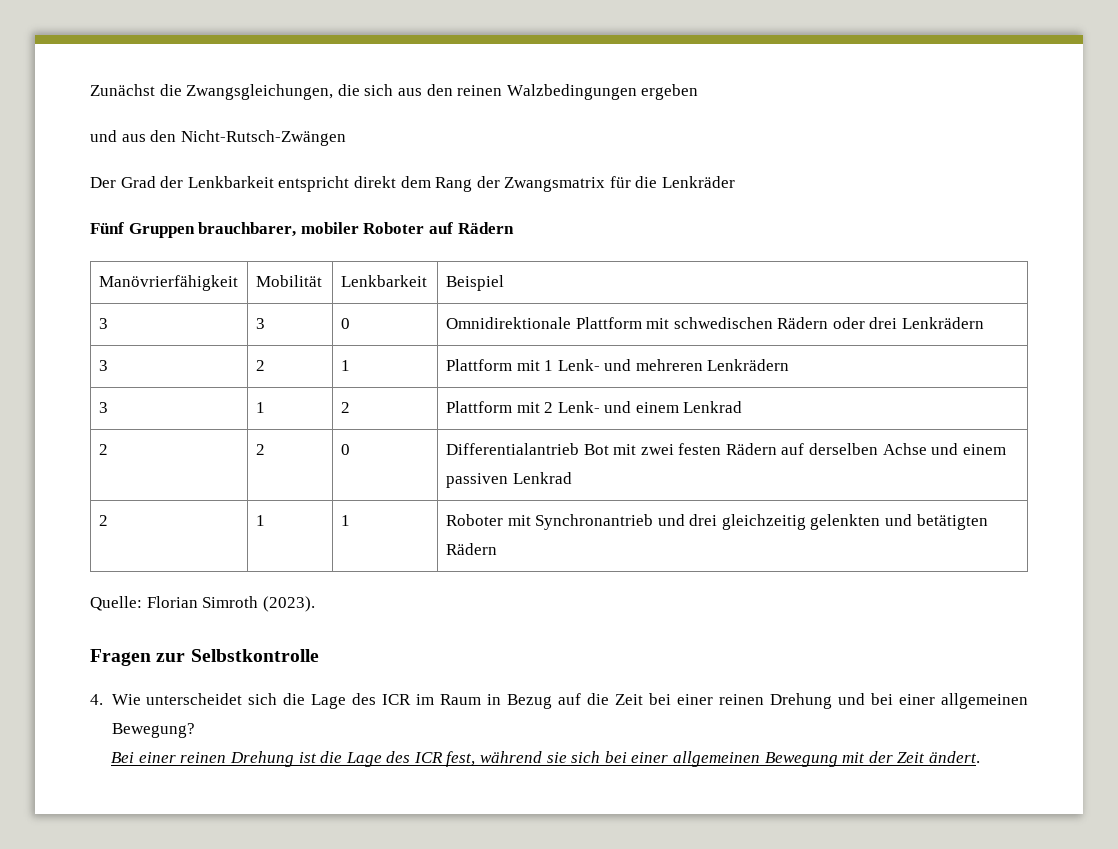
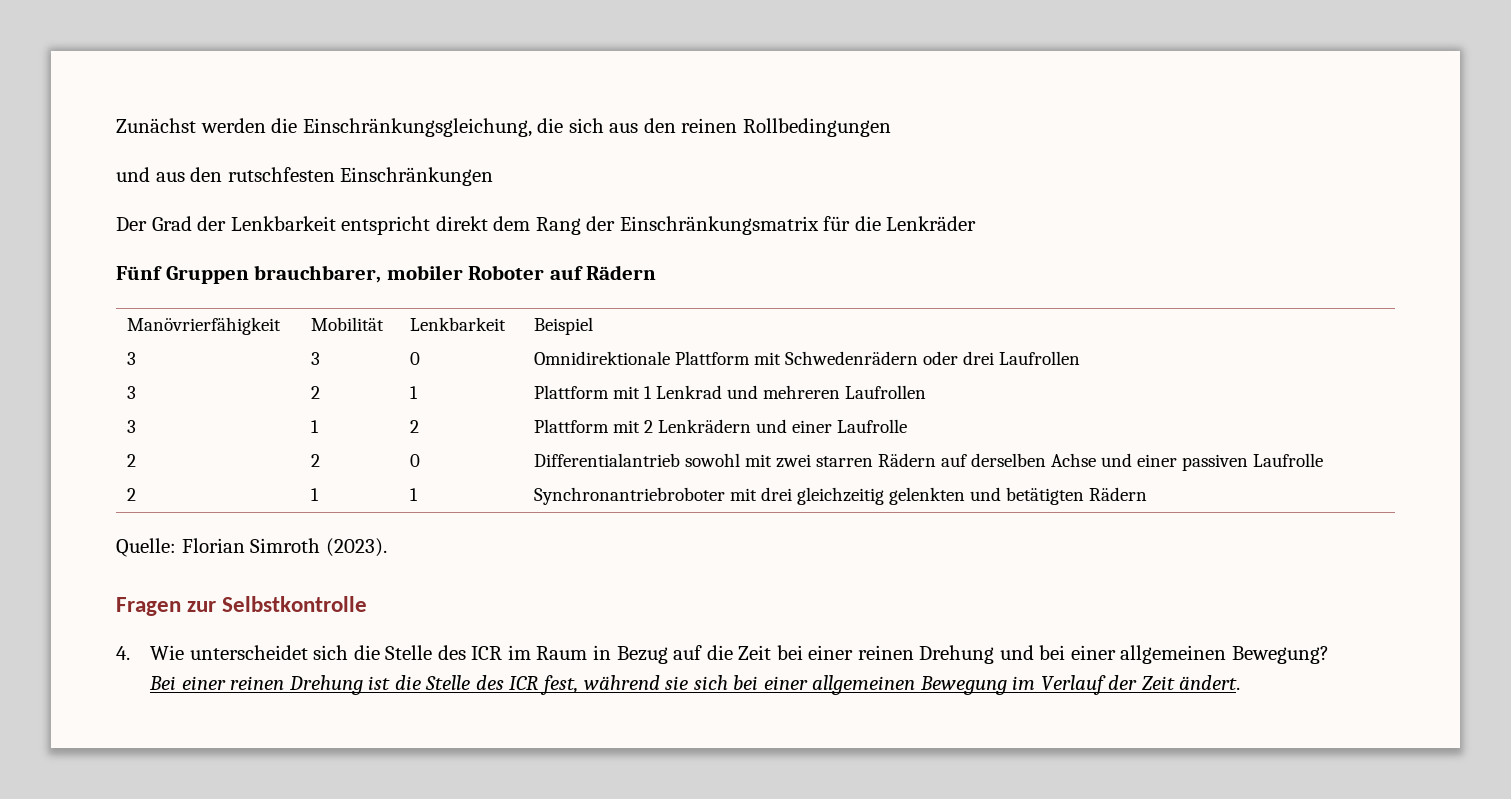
- Zunächst die Zwangsgleichungen, die sich aus den reinen Walzbedingungen ergeben
+ Zunächst werden die Einschränkungsgleichung, die sich aus den reinen Rollbedingungen
- und aus den Nicht-Rutsch-Zwängen
+ und aus den rutschfesten Einschränkungen
- Der Grad der Lenkbarkeit entspricht direkt dem Rang der Zwangsmatrix für die Lenkräder
+ Der Grad der Lenkbarkeit entspricht direkt dem Rang der Einschränkungsmatrix für die Lenkräder
- 3 | 3 | 0 | Omnidirektionale Plattform mit schwedischen Rädern oder drei Lenkrädern
+ 3 | 3 | 0 | Omnidirektionale Plattform mit Schwedenrädern oder drei Laufrollen
- 3 | 2 | 1 | Plattform mit 1 Lenk- und mehreren Lenkrädern
+ 3 | 2 | 1 | Plattform mit 1 Lenkrad und mehreren Laufrollen
- 3 | 1 | 2 | Plattform mit 2 Lenk- und einem Lenkrad
+ 3 | 1 | 2 | Plattform mit 2 Lenkrädern und einer Laufrolle
- 2 | 2 | 0 | Differentialantrieb Bot mit zwei festen Rädern auf derselben Achse und einem passiven Lenkrad
+ 2 | 2 | 0 | Differentialantrieb sowohl mit zwei starren Rädern auf derselben Achse und einer passiven Laufrolle
- 2 | 1 | 1 | Roboter mit Synchronantrieb und drei gleichzeitig gelenkten und betätigten Rädern
+ 2 | 1 | 1 | Synchronantriebroboter mit drei gleichzeitig gelenkten und betätigten Rädern
- 4. Wie unterscheidet sich die Lage des ICR im Raum in Bezug auf die Zeit bei einer reinen Drehung und bei einer allgemeinen Bewegung?
+ 4. Wie unterscheidet sich die Stelle des ICR im Raum in Bezug auf die Zeit bei einer reinen Drehung und bei einer allgemeinen Bewegung?
- Bei einer reinen Drehung ist die Lage des ICR fest, während sie sich bei einer allgemeinen Bewegung mit der Zeit ändert.
+ Bei einer reinen Drehung ist die Stelle des ICR fest, während sie sich bei einer allgemeinen Bewegung im Verlauf der Zeit ändert.

